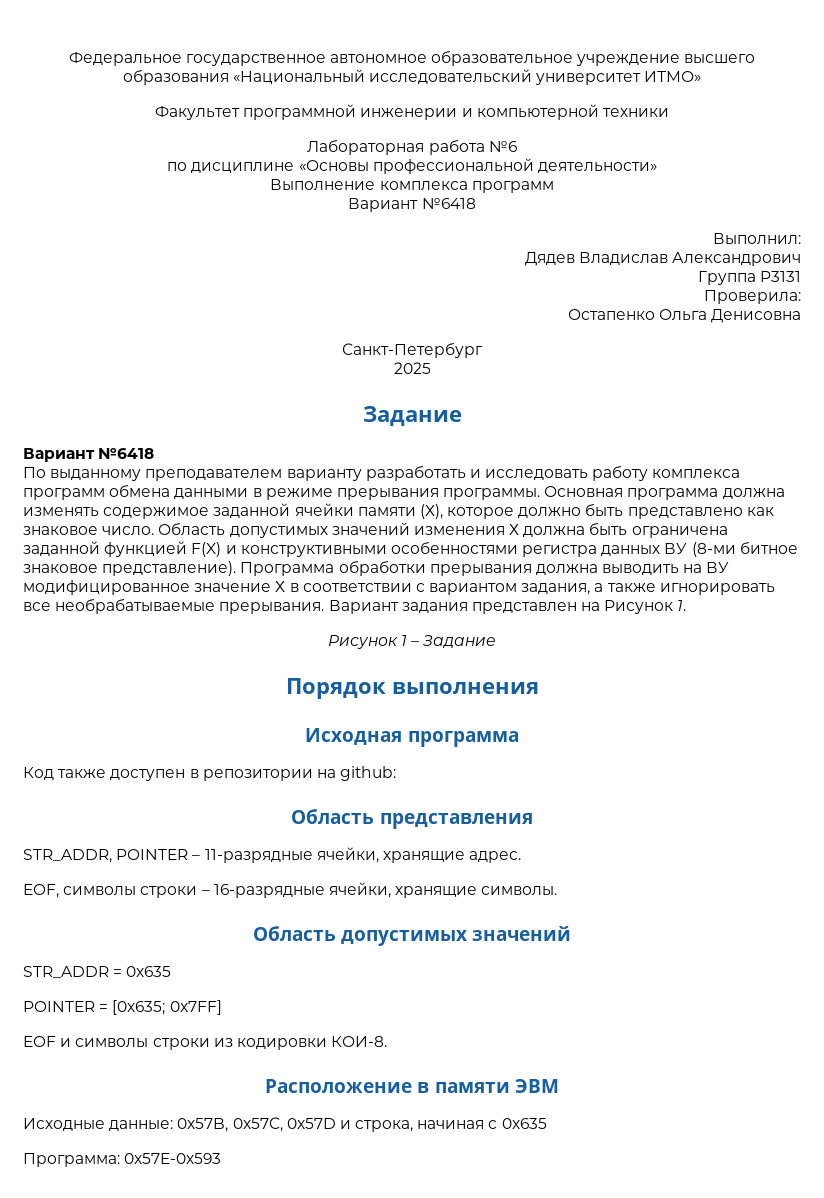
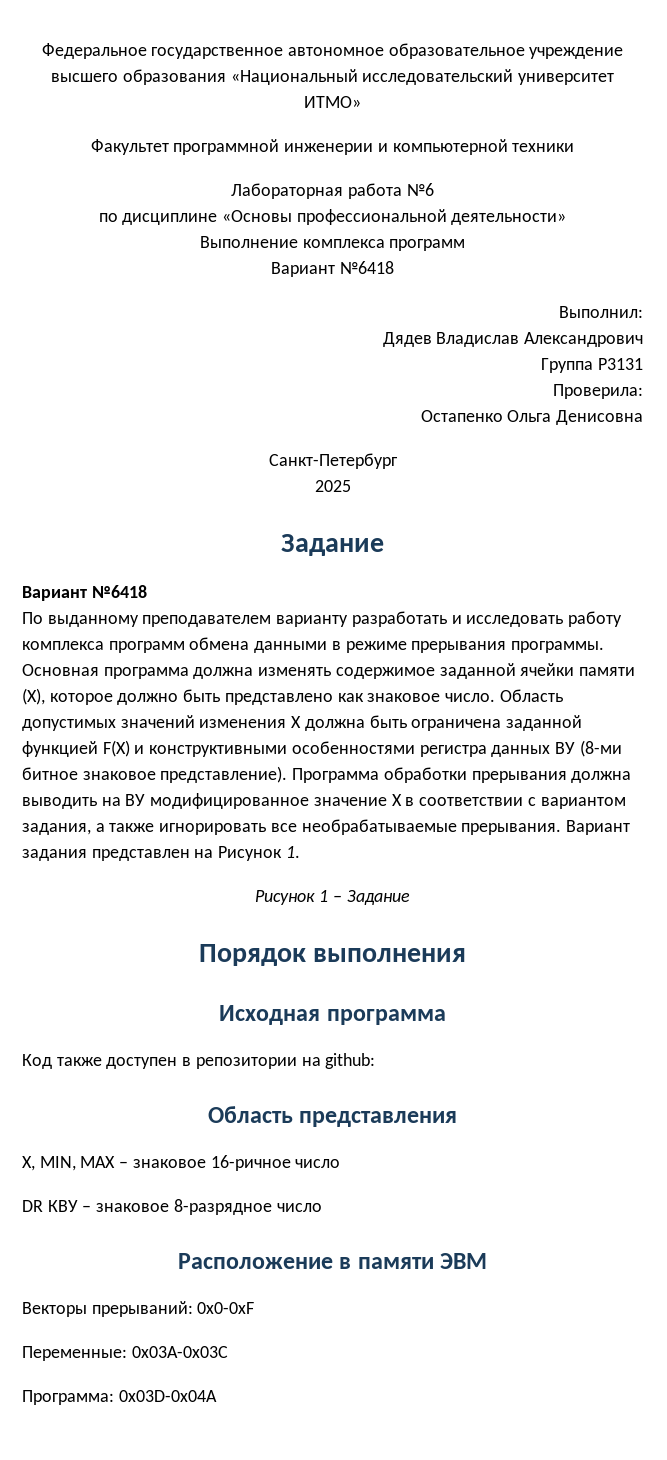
- STR_ADDR, POINTER – 11-разрядные ячейки, хранящие адрес.
- EOF, символы строки – 16-разрядные ячейки, хранящие символы.
- Область допустимых значений
- STR_ADDR = 0x635
- POINTER = [0x635; 0x7FF]
- EOF и символы строки из кодировки КОИ-8.
+ X, MIN, MAX – знаковое 16-ричное число
+ DR КВУ – знаковое 8-разрядное число
  Расположение в памяти ЭВМ
- Исходные данные: 0x57B, 0x57C, 0x57D и строка, начиная с 0x635
+ Векторы прерываний: 0x0-0xF
+ Переменные: 0x03A-0x03C
- Программа: 0x57E-0x593
+ Программа: 0x03D-0x04A

